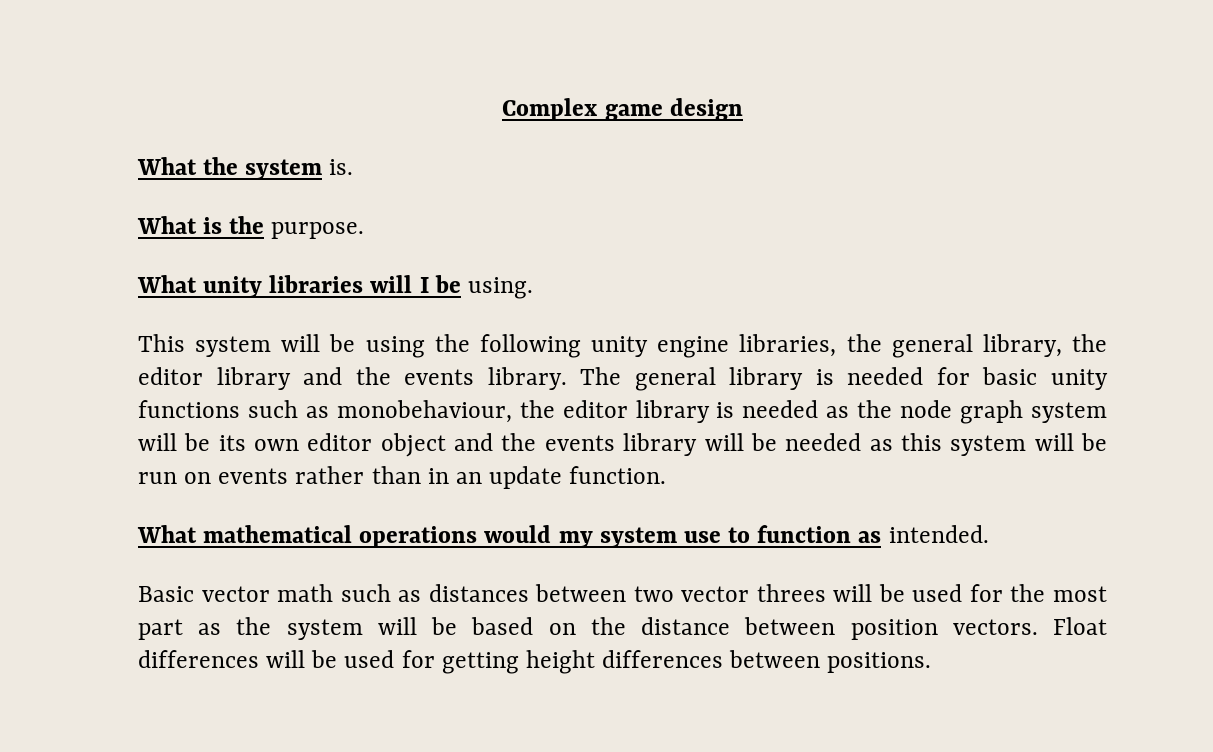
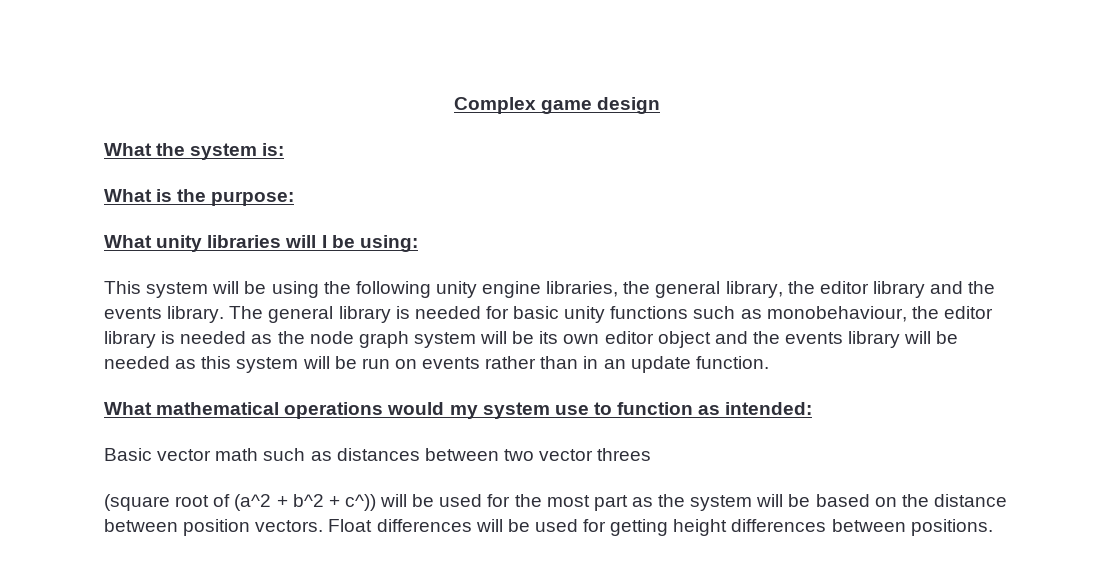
- What the system is.
+ What the system is:
- What is the purpose.
+ What is the purpose:
- What unity libraries will I be using.
+ What unity libraries will I be using:
- What mathematical operations would my system use to function as intended.
+ What mathematical operations would my system use to function as intended:
- Basic vector math such as distances between two vector threes will be used for the most part as the system will be based on the distance between position vectors.
+ Basic vector math such as distances between two vector threes
+ (square root of (a^2 + b^2 + c^)) will be used for the most part as the system will be based on the distance between position vectors.

